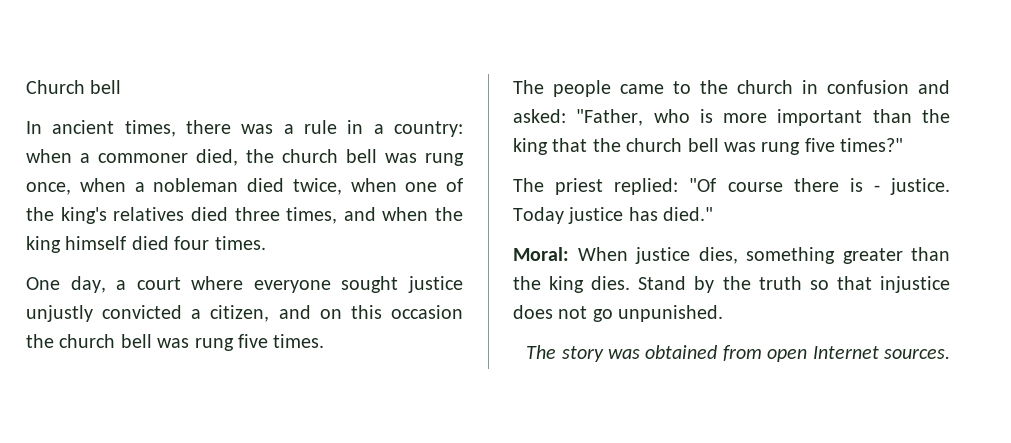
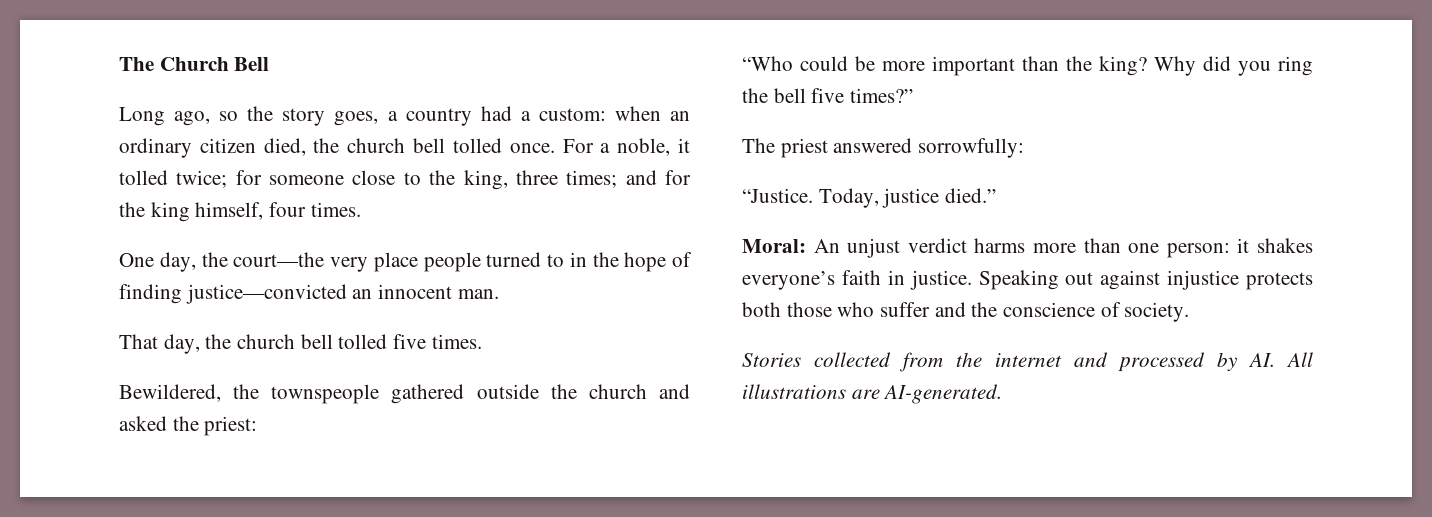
- Church bell
- In ancient times, there was a rule in a country: when a commoner died, the church bell was rung once, when a nobleman died twice, when one of the king's relatives died three times, and when the king himself died four times.
- One day, a court where everyone sought justice unjustly convicted a citizen, and on this occasion the church bell was rung five times.
+ The Church Bell
+ Long ago, so the story goes, a country had a custom: when an ordinary citizen died, the church bell tolled once. For a noble, it tolled twice; for someone close to the king, three times; and for the king himself, four times.
+ One day, the court—the very place people turned to in the hope of finding justice—convicted an innocent man.
+ That day, the church bell tolled five times.
- The people came to the church in confusion and asked: "Father, who is more important than the king that the church bell was rung five times?"
- The priest replied: "Of course there is - justice. Today justice has died."
- Moral: When justice dies, something greater than the king dies. Stand by the truth so that injustice does not go unpunished.
- The story was obtained from open Internet sources.
+ Bewildered, the townspeople gathered outside the church and asked the priest:
+ “Who could be more important than the king? Why did you ring the bell five times?”
+ The priest answered sorrowfully:
+ “Justice. Today, justice died.”
+ Moral: An unjust verdict harms more than one person: it shakes everyone’s faith in justice. Speaking out against injustice protects both those who suffer and the conscience of society.
+ Stories collected from the internet and processed by AI. All illustrations are AI-generated.

